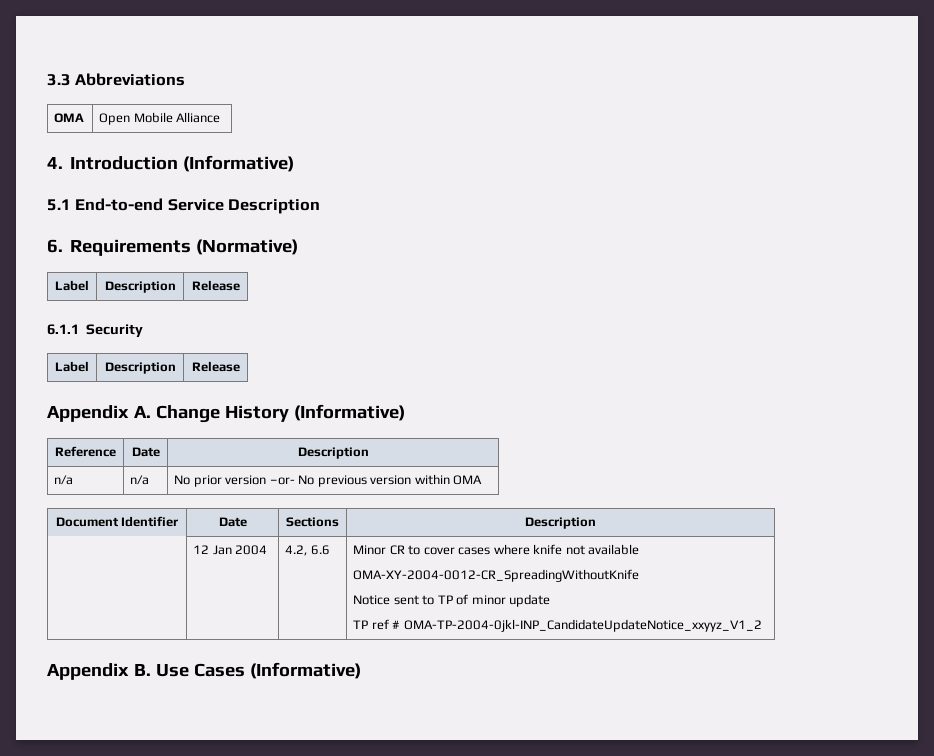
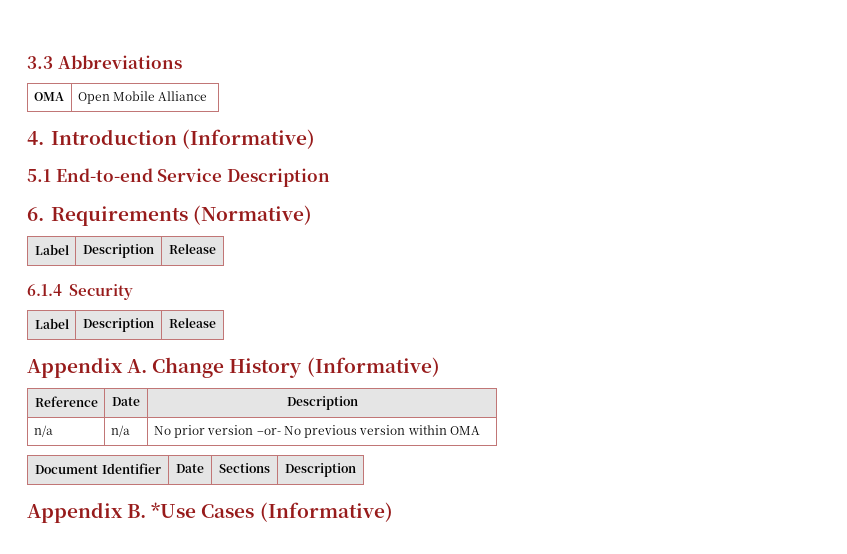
- 6.1.1 Security
+ 6.1.4 Security
- | 12 Jan 2004 | 4.2, 6.6 | Minor CR to cover cases where knife not available
- OMA-XY-2004-0012-CR_SpreadingWithoutKnife
- Notice sent to TP of minor update
- TP ref # OMA-TP-2004-0jkl-INP_CandidateUpdateNotice_xxyyz_V1_2
- Appendix B. Use Cases (Informative)
+ Appendix B. *Use Cases (Informative)

